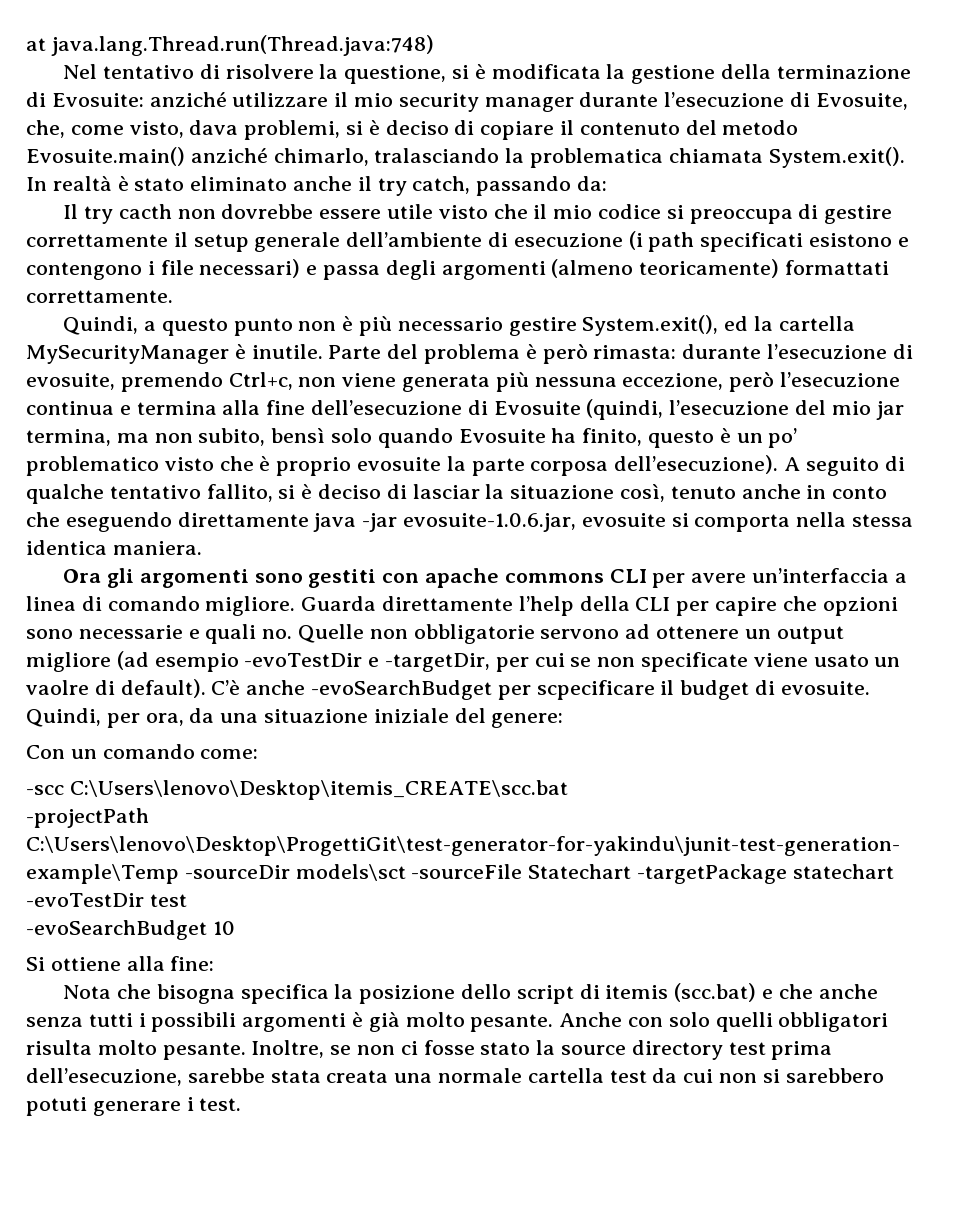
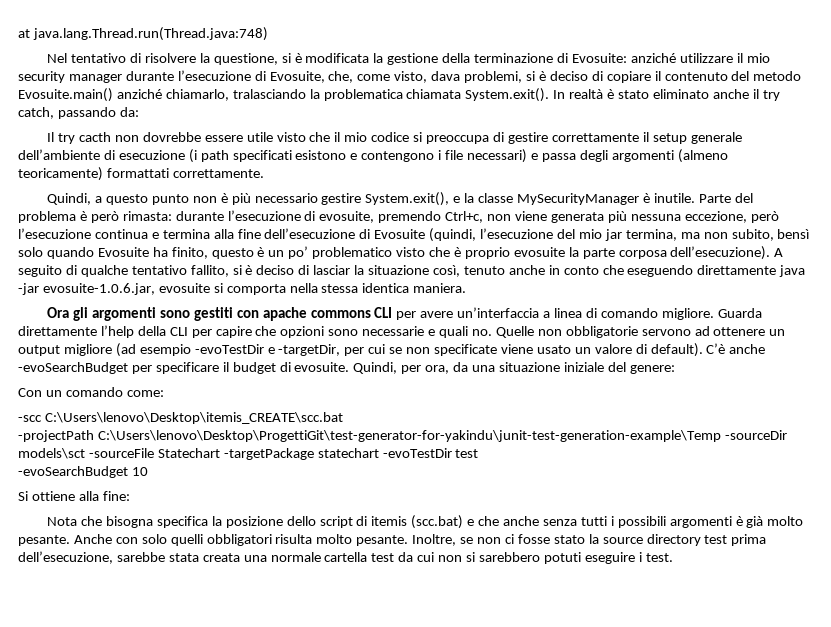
- Nel tentativo di risolvere la questione, si è modificata la gestione della terminazione di Evosuite: anziché utilizzare il mio security manager durante l’esecuzione di Evosuite, che, come visto, dava problemi, si è deciso di copiare il contenuto del metodo Evosuite.main() anziché chimarlo, tralasciando la problematica chiamata System.exit(). In realtà è stato eliminato anche il try catch, passando da:
+ Nel tentativo di risolvere la questione, si è modificata la gestione della terminazione di Evosuite: anziché utilizzare il mio security manager durante l’esecuzione di Evosuite, che, come visto, dava problemi, si è deciso di copiare il contenuto del metodo Evosuite.main() anziché chiamarlo, tralasciando la problematica chiamata System.exit(). In realtà è stato eliminato anche il try catch, passando da:
- Quindi, a questo punto non è più necessario gestire System.exit(), ed la cartella MySecurityManager è inutile.
+ Quindi, a questo punto non è più necessario gestire System.exit(), e la classe MySecurityManager è inutile.
- Guarda direttamente l’help della CLI per capire che opzioni sono necessarie e quali no. Quelle non obbligatorie servono ad ottenere un output migliore (ad esempio -evoTestDir e -targetDir, per cui se non specificate viene usato un vaolre di default).
+ Guarda direttamente l’help della CLI per capire che opzioni sono necessarie e quali no. Quelle non obbligatorie servono ad ottenere un output migliore (ad esempio -evoTestDir e -targetDir, per cui se non specificate viene usato un valore di default).
- C’è anche -evoSearchBudget per scpecificare il budget di evosuite.
+ C’è anche -evoSearchBudget per specificare il budget di evosuite.
- Inoltre, se non ci fosse stato la source directory test prima dell’esecuzione, sarebbe stata creata una normale cartella test da cui non si sarebbero potuti generare i test.
+ Inoltre, se non ci fosse stato la source directory test prima dell’esecuzione, sarebbe stata creata una normale cartella test da cui non si sarebbero potuti eseguire i test.

